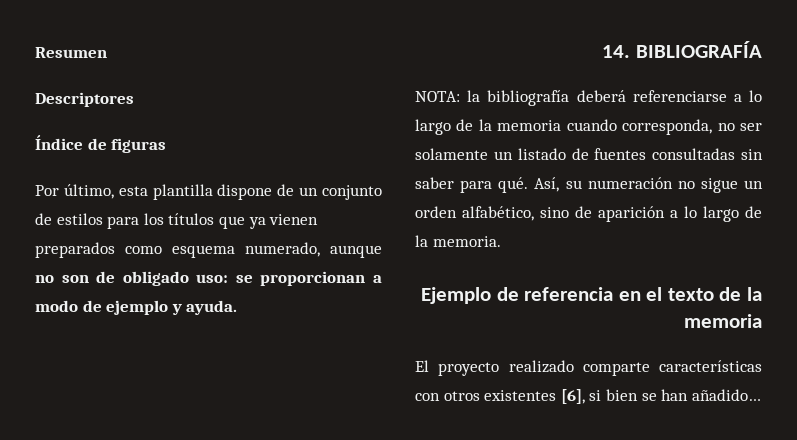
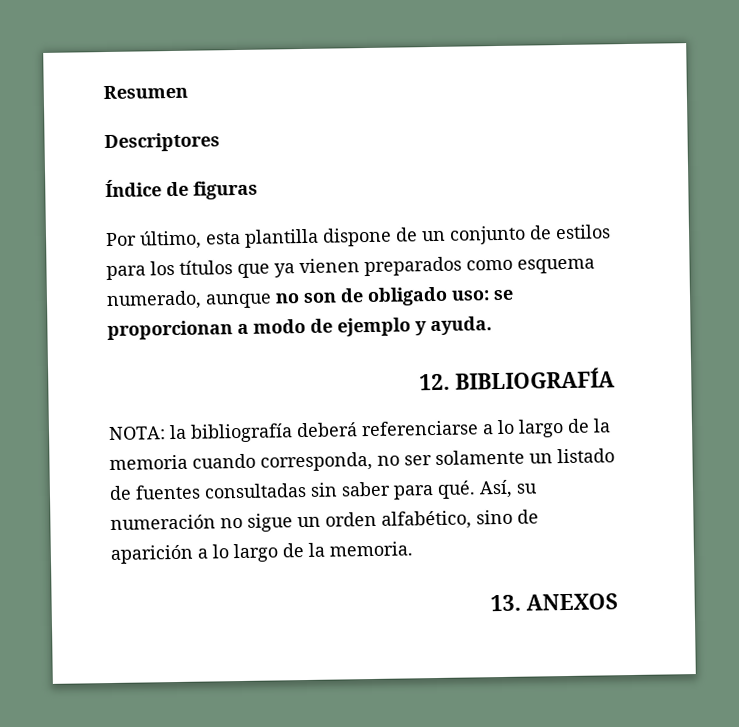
- 14. BIBLIOGRAFÍA
+ 12. BIBLIOGRAFÍA
- Ejemplo de referencia en el texto de la memoria
- El proyecto realizado comparte características con otros existentes [6], si bien se han añadido…
+ 13. ANEXOS

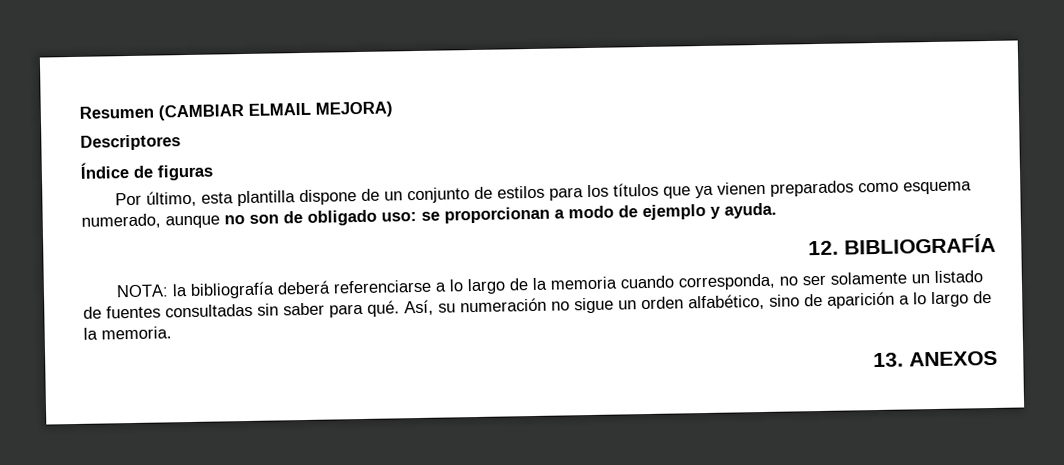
- Resumen
+ Resumen (CAMBIAR ELMAIL MEJORA)

